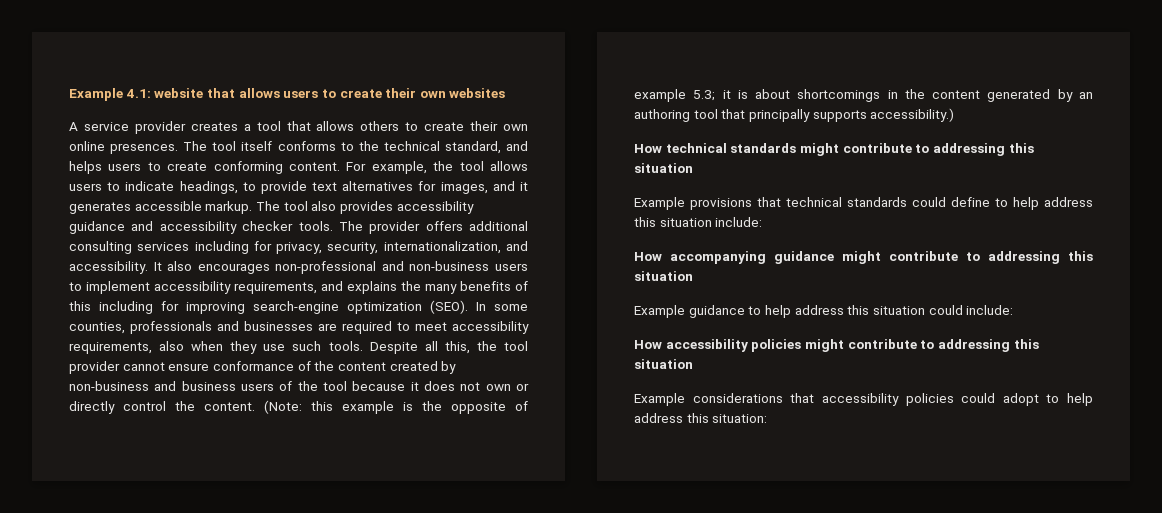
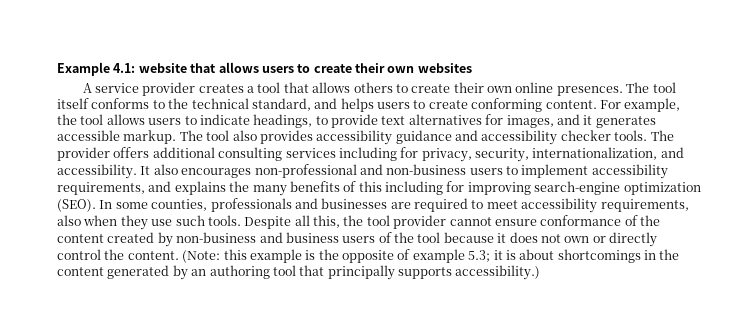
- How technical standards might contribute to addressing this situation
- Example provisions that technical standards could define to help address this situation include:
- How accompanying guidance might contribute to addressing this situation
- Example guidance to help address this situation could include:
- How accessibility policies might contribute to addressing this situation
- Example considerations that accessibility policies could adopt to help address this situation:

